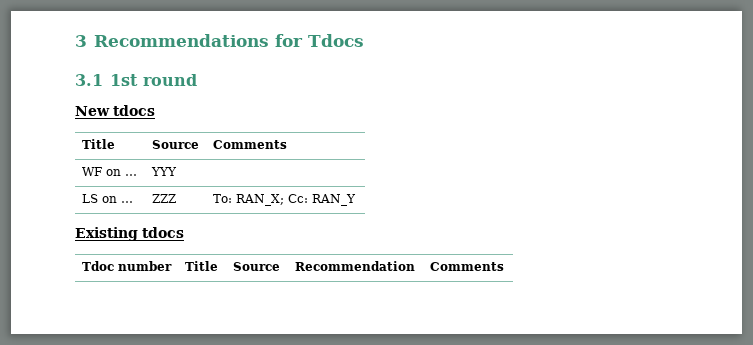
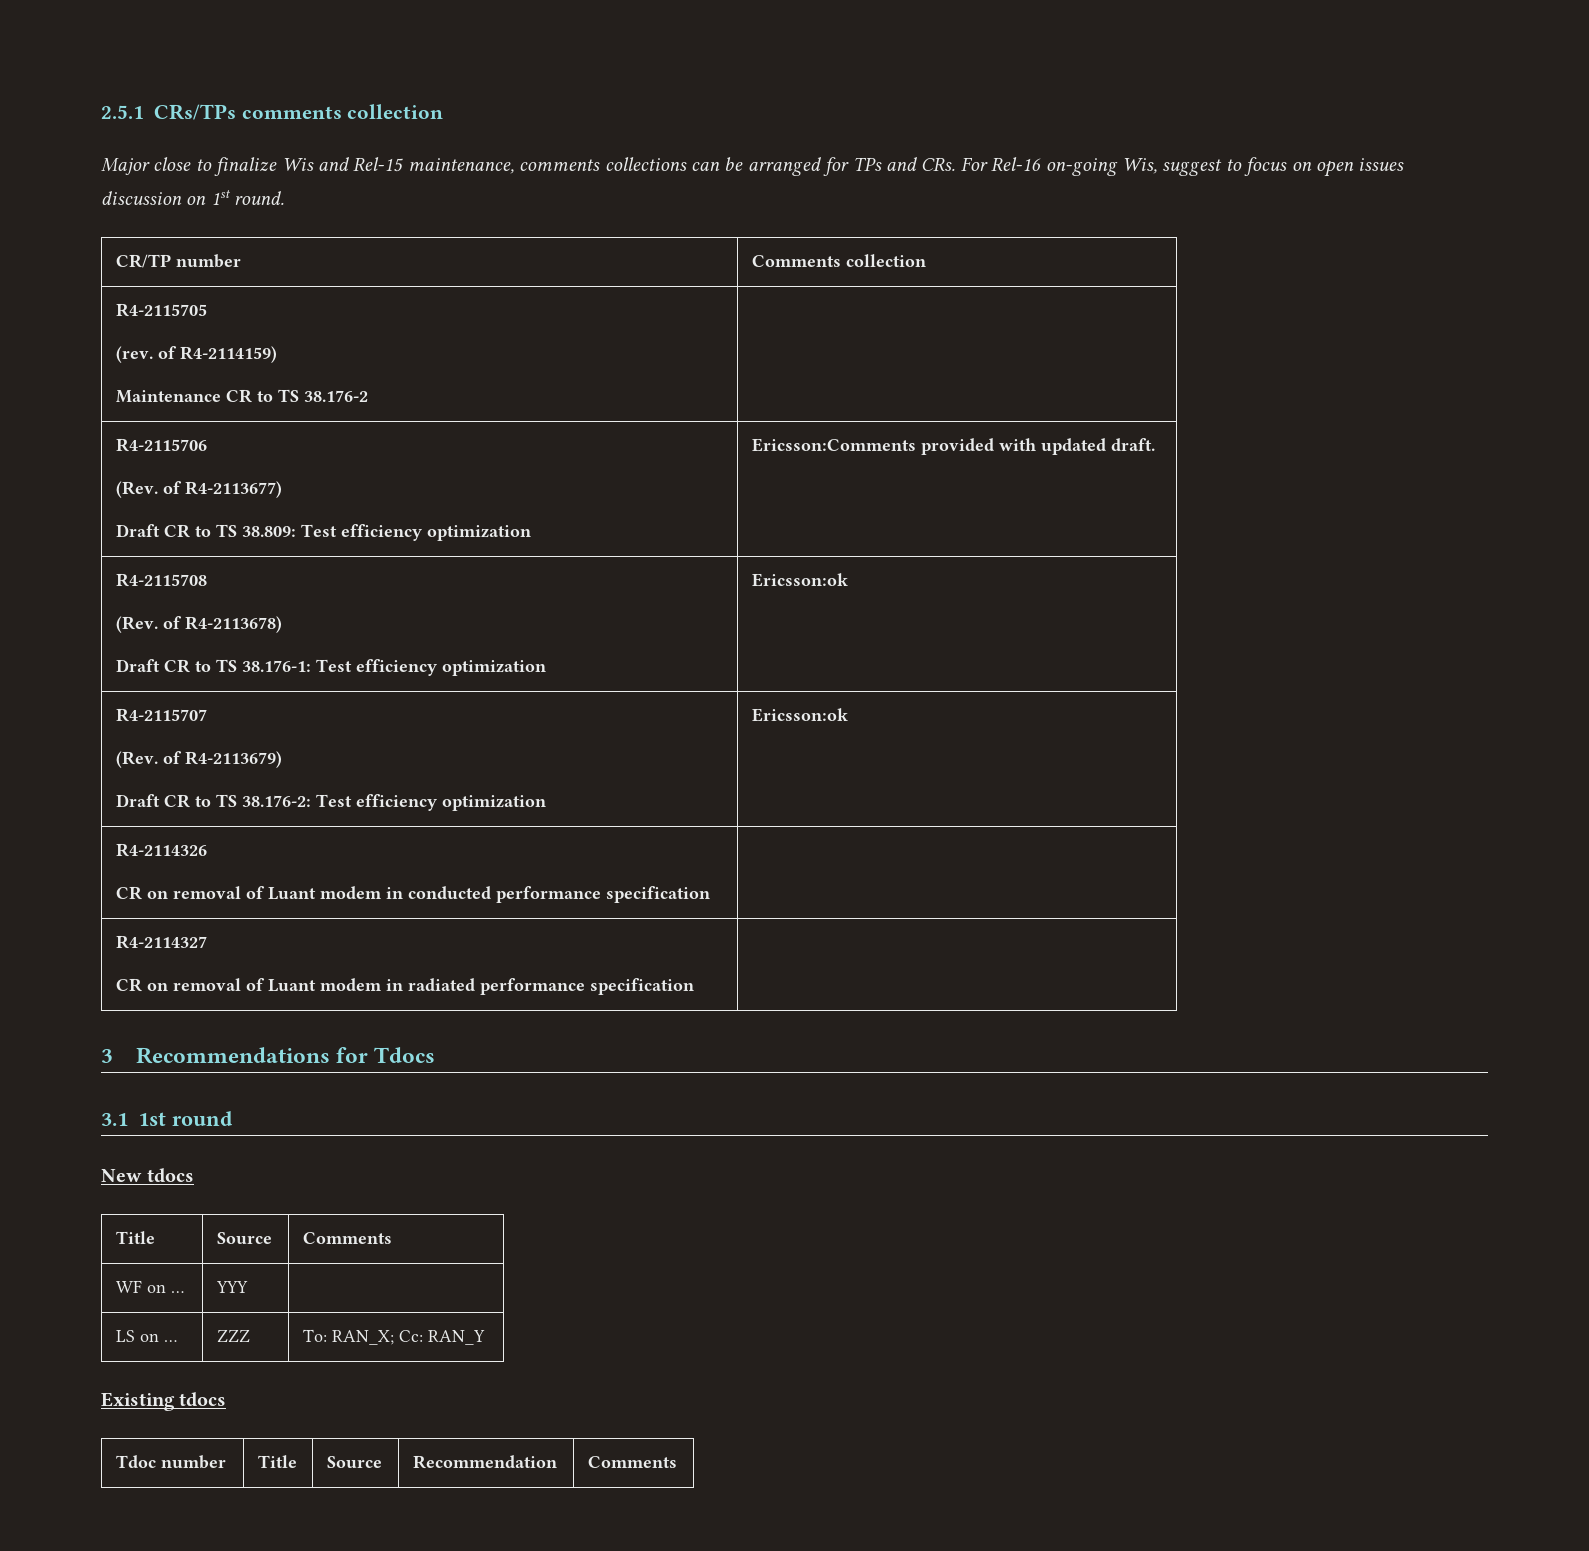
+ 2.5.1 CRs/TPs comments collection
+ Major close to finalize Wis and Rel-15 maintenance, comments collections can be arranged for TPs and CRs. For Rel-16 on-going Wis, suggest to focus on open issues discussion on 1st round.
+ CR/TP number | Comments collection
+ R4-2115705
+ (rev. of R4-2114159)
+ Maintenance CR to TS 38.176-2 |
+ R4-2115706
+ (Rev. of R4-2113677)
+ Draft CR to TS 38.809: Test efficiency optimization | Ericsson:Comments provided with updated draft.
+ R4-2115708
+ (Rev. of R4-2113678)
+ Draft CR to TS 38.176-1: Test efficiency optimization | Ericsson:ok
+ R4-2115707
+ (Rev. of R4-2113679)
+ Draft CR to TS 38.176-2: Test efficiency optimization | Ericsson:ok
+ R4-2114326
+ CR on removal of Luant modem in conducted performance specification |
+ R4-2114327
+ CR on removal of Luant modem in radiated performance specification |

